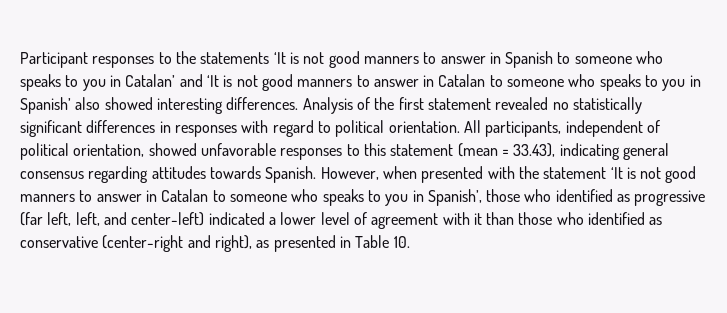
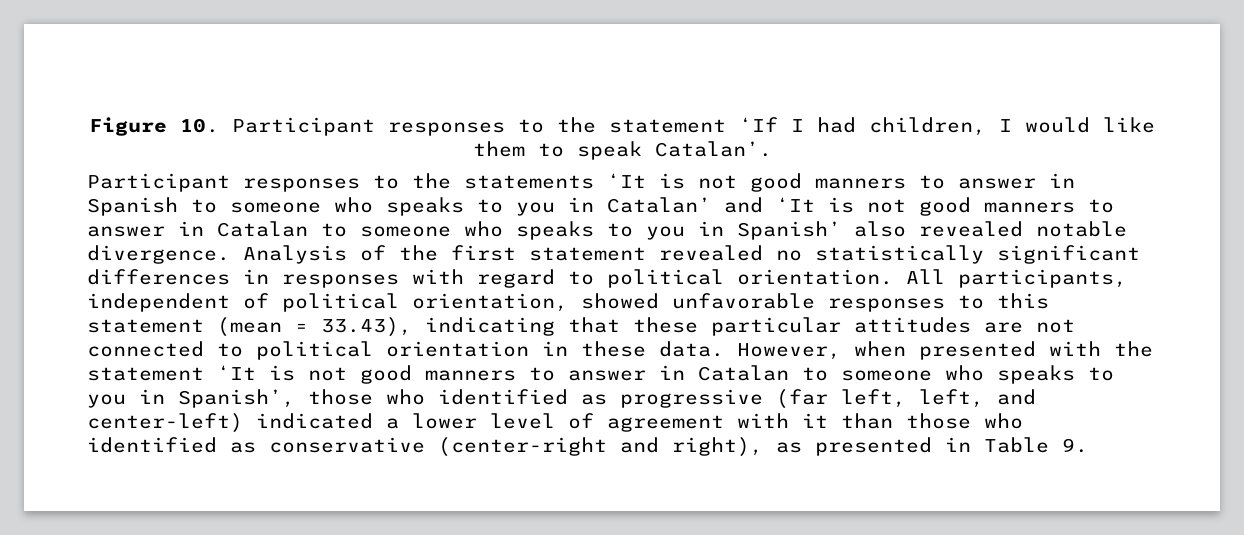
+ Figure 10. Participant responses to the statement ‘If I had children, I would like them to speak Catalan’.
- Participant responses to the statements ‘It is not good manners to answer in Spanish to someone who speaks to you in Catalan’ and ‘It is not good manners to answer in Catalan to someone who speaks to you in Spanish’ also showed interesting differences.
+ Participant responses to the statements ‘It is not good manners to answer in Spanish to someone who speaks to you in Catalan’ and ‘It is not good manners to answer in Catalan to someone who speaks to you in Spanish’ also revealed notable divergence.
- All participants, independent of political orientation, showed unfavorable responses to this statement (mean = 33.43), indicating general consensus regarding attitudes towards Spanish.
+ All participants, independent of political orientation, showed unfavorable responses to this statement (mean = 33.43), indicating that these particular attitudes are not connected to political orientation in these data.
- However, when presented with the statement ‘It is not good manners to answer in Catalan to someone who speaks to you in Spanish’, those who identified as progressive (far left, left, and center-left) indicated a lower level of agreement with it than those who identified as conservative (center-right and right), as presented in Table 10.
+ However, when presented with the statement ‘It is not good manners to answer in Catalan to someone who speaks to you in Spanish’, those who identified as progressive (far left, left, and center-left) indicated a lower level of agreement with it than those who identified as conservative (center-right and right), as presented in Table 9.

